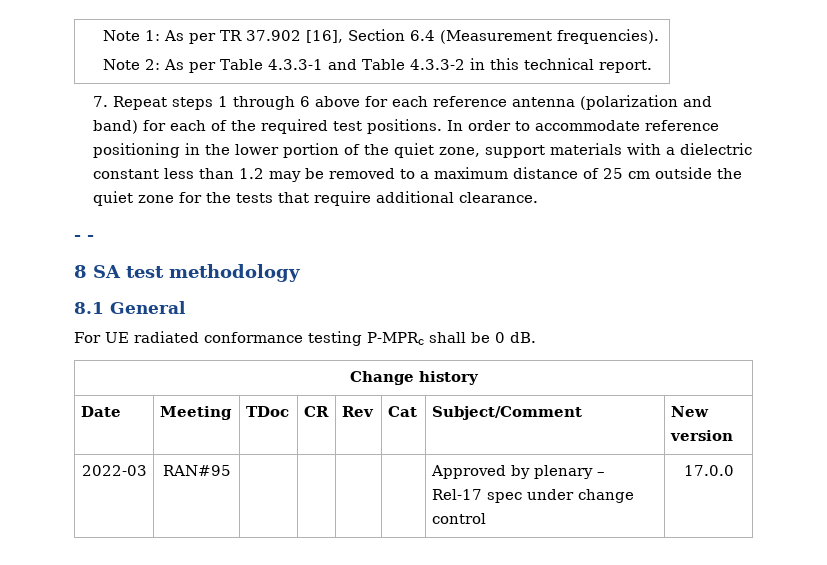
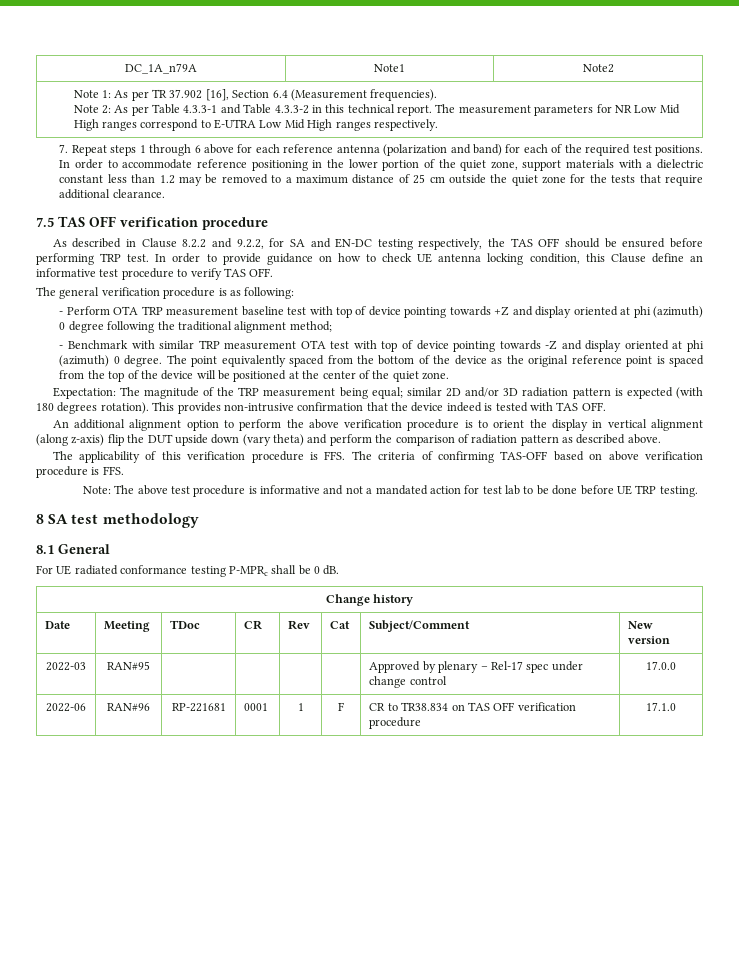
+ DC_1A_n79A | Note1 | Note2
+ The measurement parameters for NR Low Mid High ranges correspond to E-UTRA Low Mid High ranges respectively.
- - -
+ 7.5 TAS OFF verification procedure
+ As described in Clause 8.2.2 and 9.2.2, for SA and EN-DC testing respectively, the TAS OFF should be ensured before performing TRP test. In order to provide guidance on how to check UE antenna locking condition, this Clause define an informative test procedure to verify TAS OFF.
+ The general verification procedure is as following:
+ - Perform OTA TRP measurement baseline test with top of device pointing towards +Z and display oriented at phi (azimuth) 0 degree following the traditional alignment method;
+ - Benchmark with similar TRP measurement OTA test with top of device pointing towards -Z and display oriented at phi (azimuth) 0 degree. The point equivalently spaced from the bottom of the device as the original reference point is spaced from the top of the device will be positioned at the center of the quiet zone.
+ Expectation: The magnitude of the TRP measurement being equal; similar 2D and/or 3D radiation pattern is expected (with 180 degrees rotation). This provides non-intrusive confirmation that the device indeed is tested with TAS OFF.
+ An additional alignment option to perform the above verification procedure is to orient the display in vertical alignment (along z-axis) flip the DUT upside down (vary theta) and perform the comparison of radiation pattern as described above.
+ The applicability of this verification procedure is FFS. The criteria of confirming TAS-OFF based on above verification procedure is FFS.
+ Note: The above test procedure is informative and not a mandated action for test lab to be done before UE TRP testing.
+ 2022-06 | RAN#96 | RP-221681 | 0001 | 1 | F | CR to TR38.834 on TAS OFF verification procedure | 17.1.0

